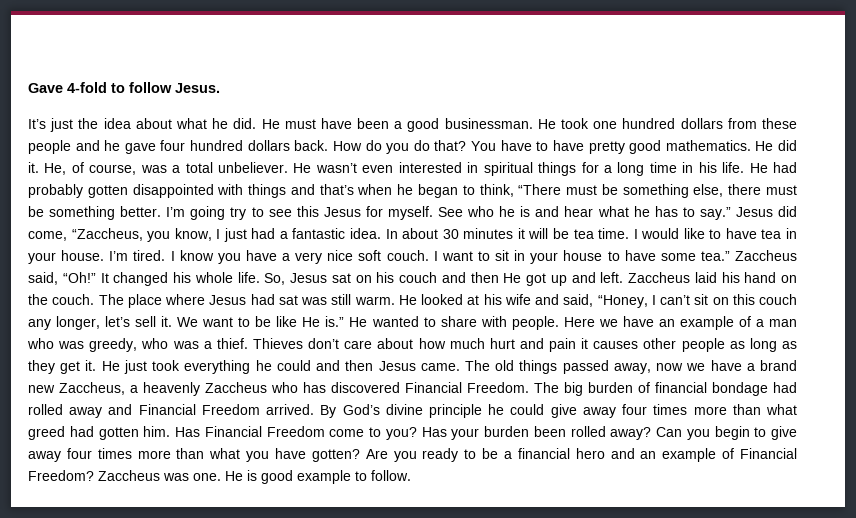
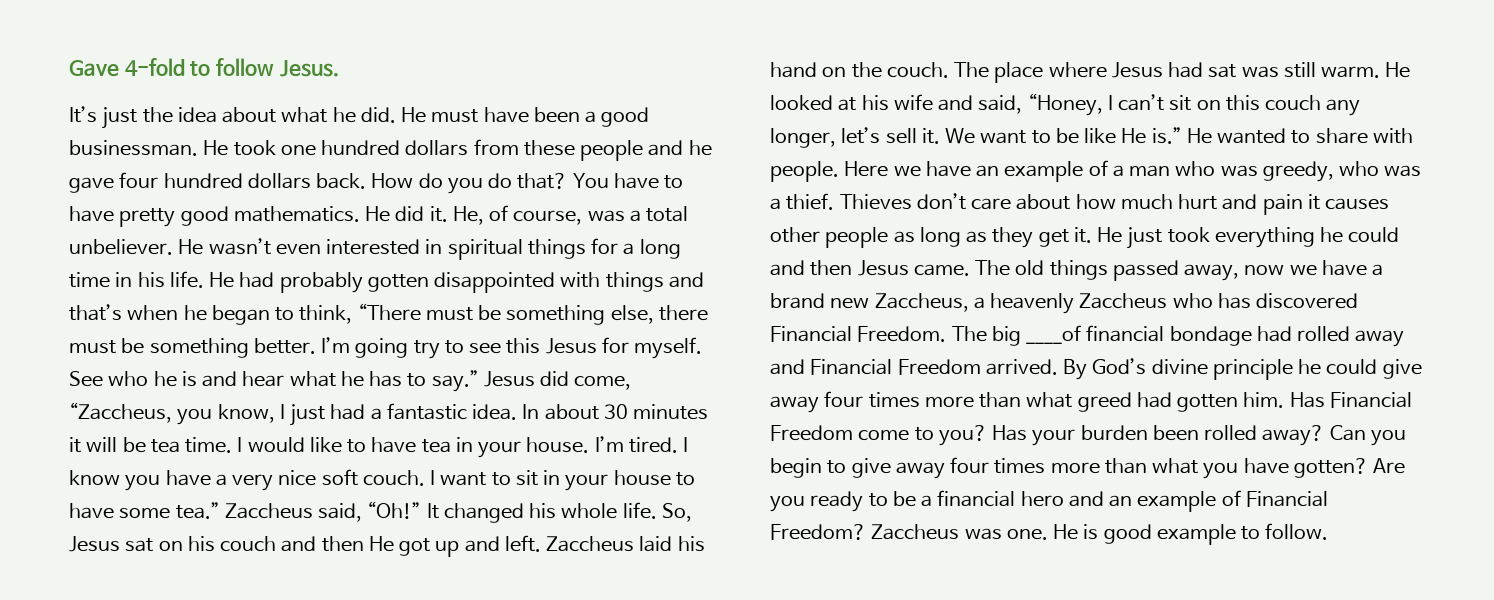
- The big burden of financial bondage had rolled away and Financial Freedom arrived.
+ The big ____of financial bondage had rolled away and Financial Freedom arrived.

